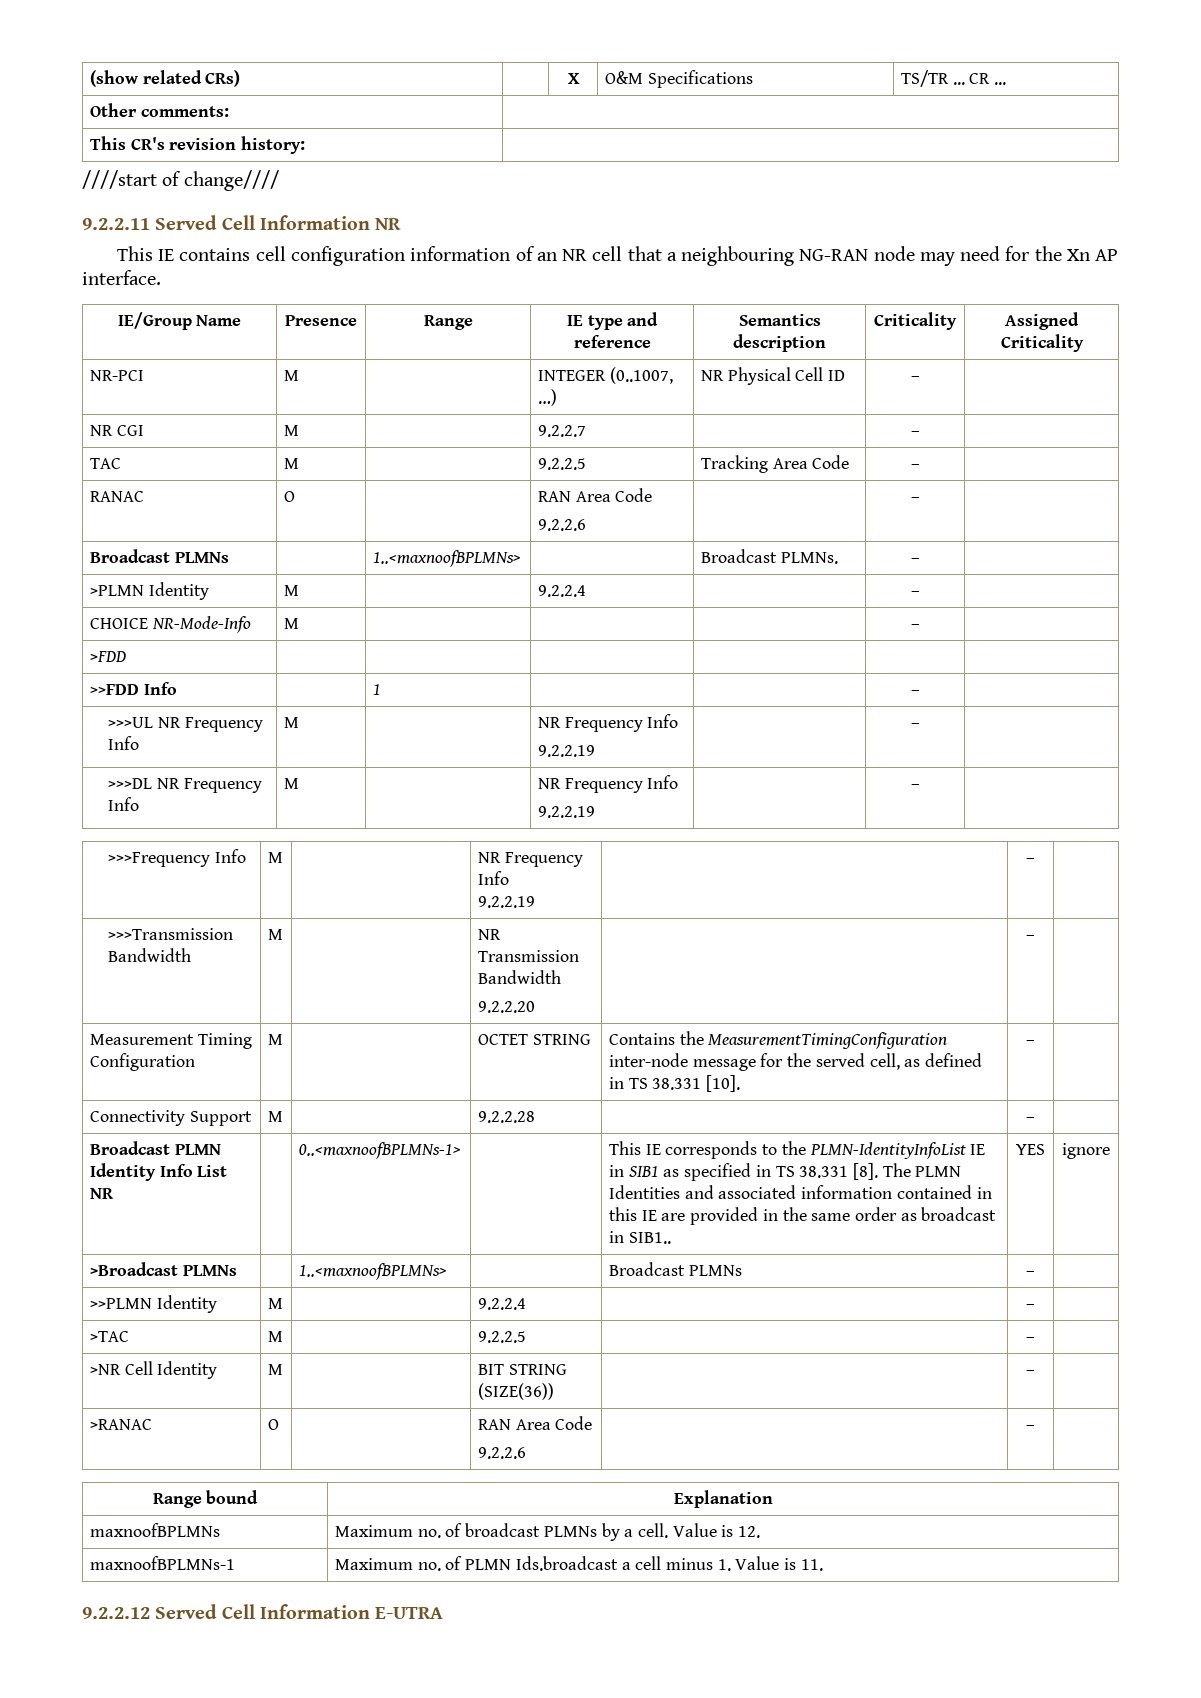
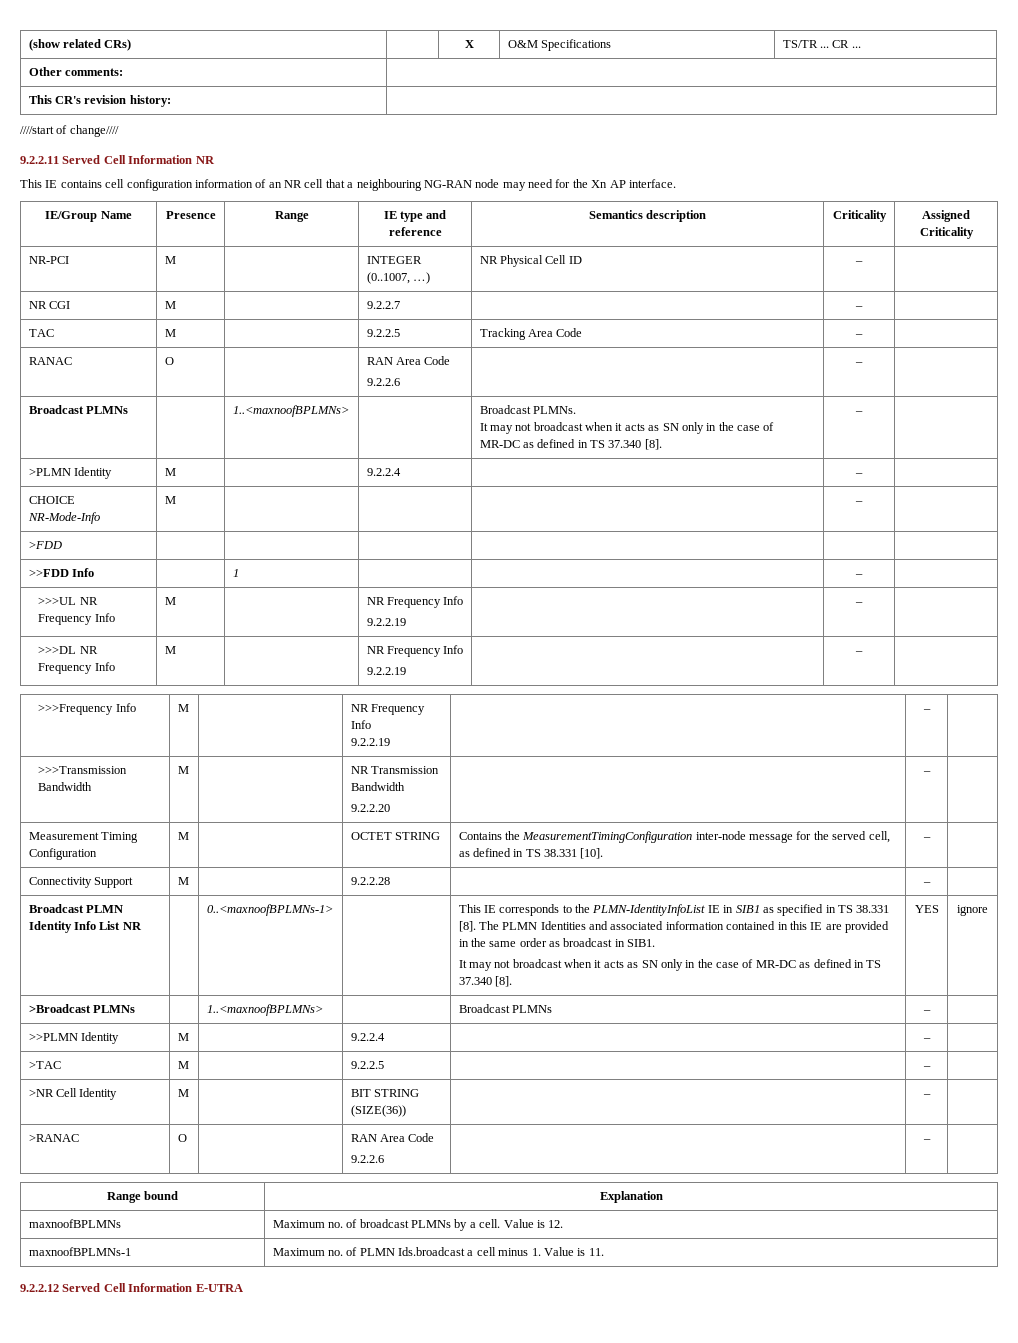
- Broadcast PLMNs | | 1..<maxnoofBPLMNs> | | Broadcast PLMNs. | – |
+ Broadcast PLMNs | | 1..<maxnoofBPLMNs> | | Broadcast PLMNs.
+ It may not broadcast when it acts as SN only in the case of MR-DC as defined in TS 37.340 [8]. | – |
- The PLMN Identities and associated information contained in this IE are provided in the same order as broadcast in SIB1..
+ The PLMN Identities and associated information contained in this IE are provided in the same order as broadcast in SIB1.
+ It may not broadcast when it acts as SN only in the case of MR-DC as defined in TS 37.340 [8].

